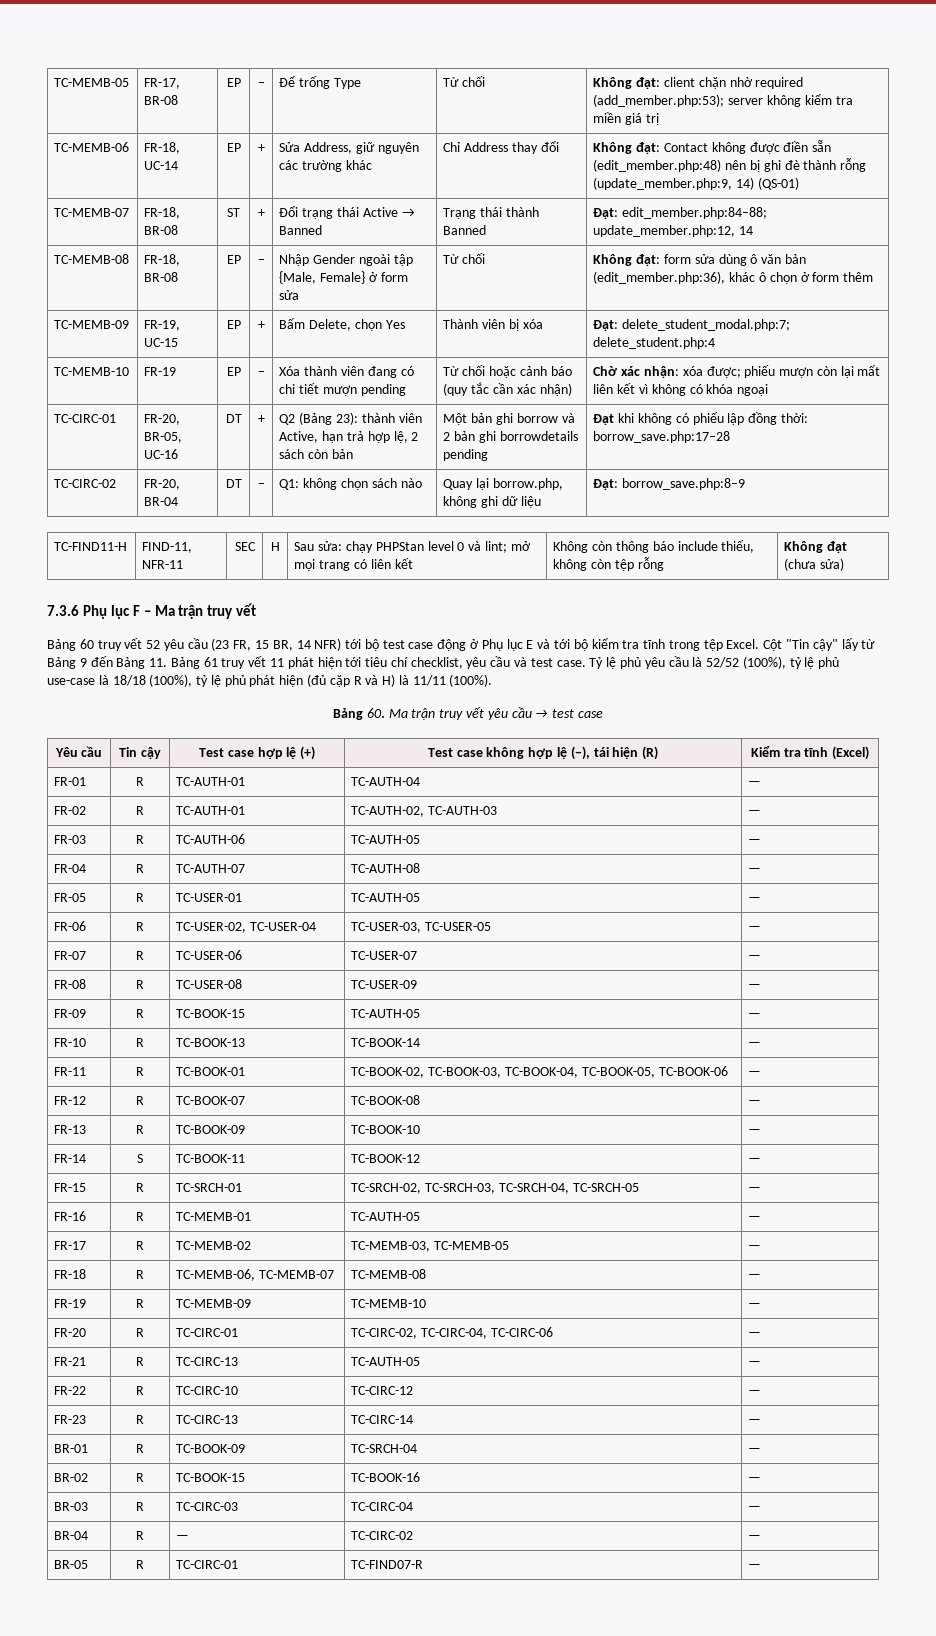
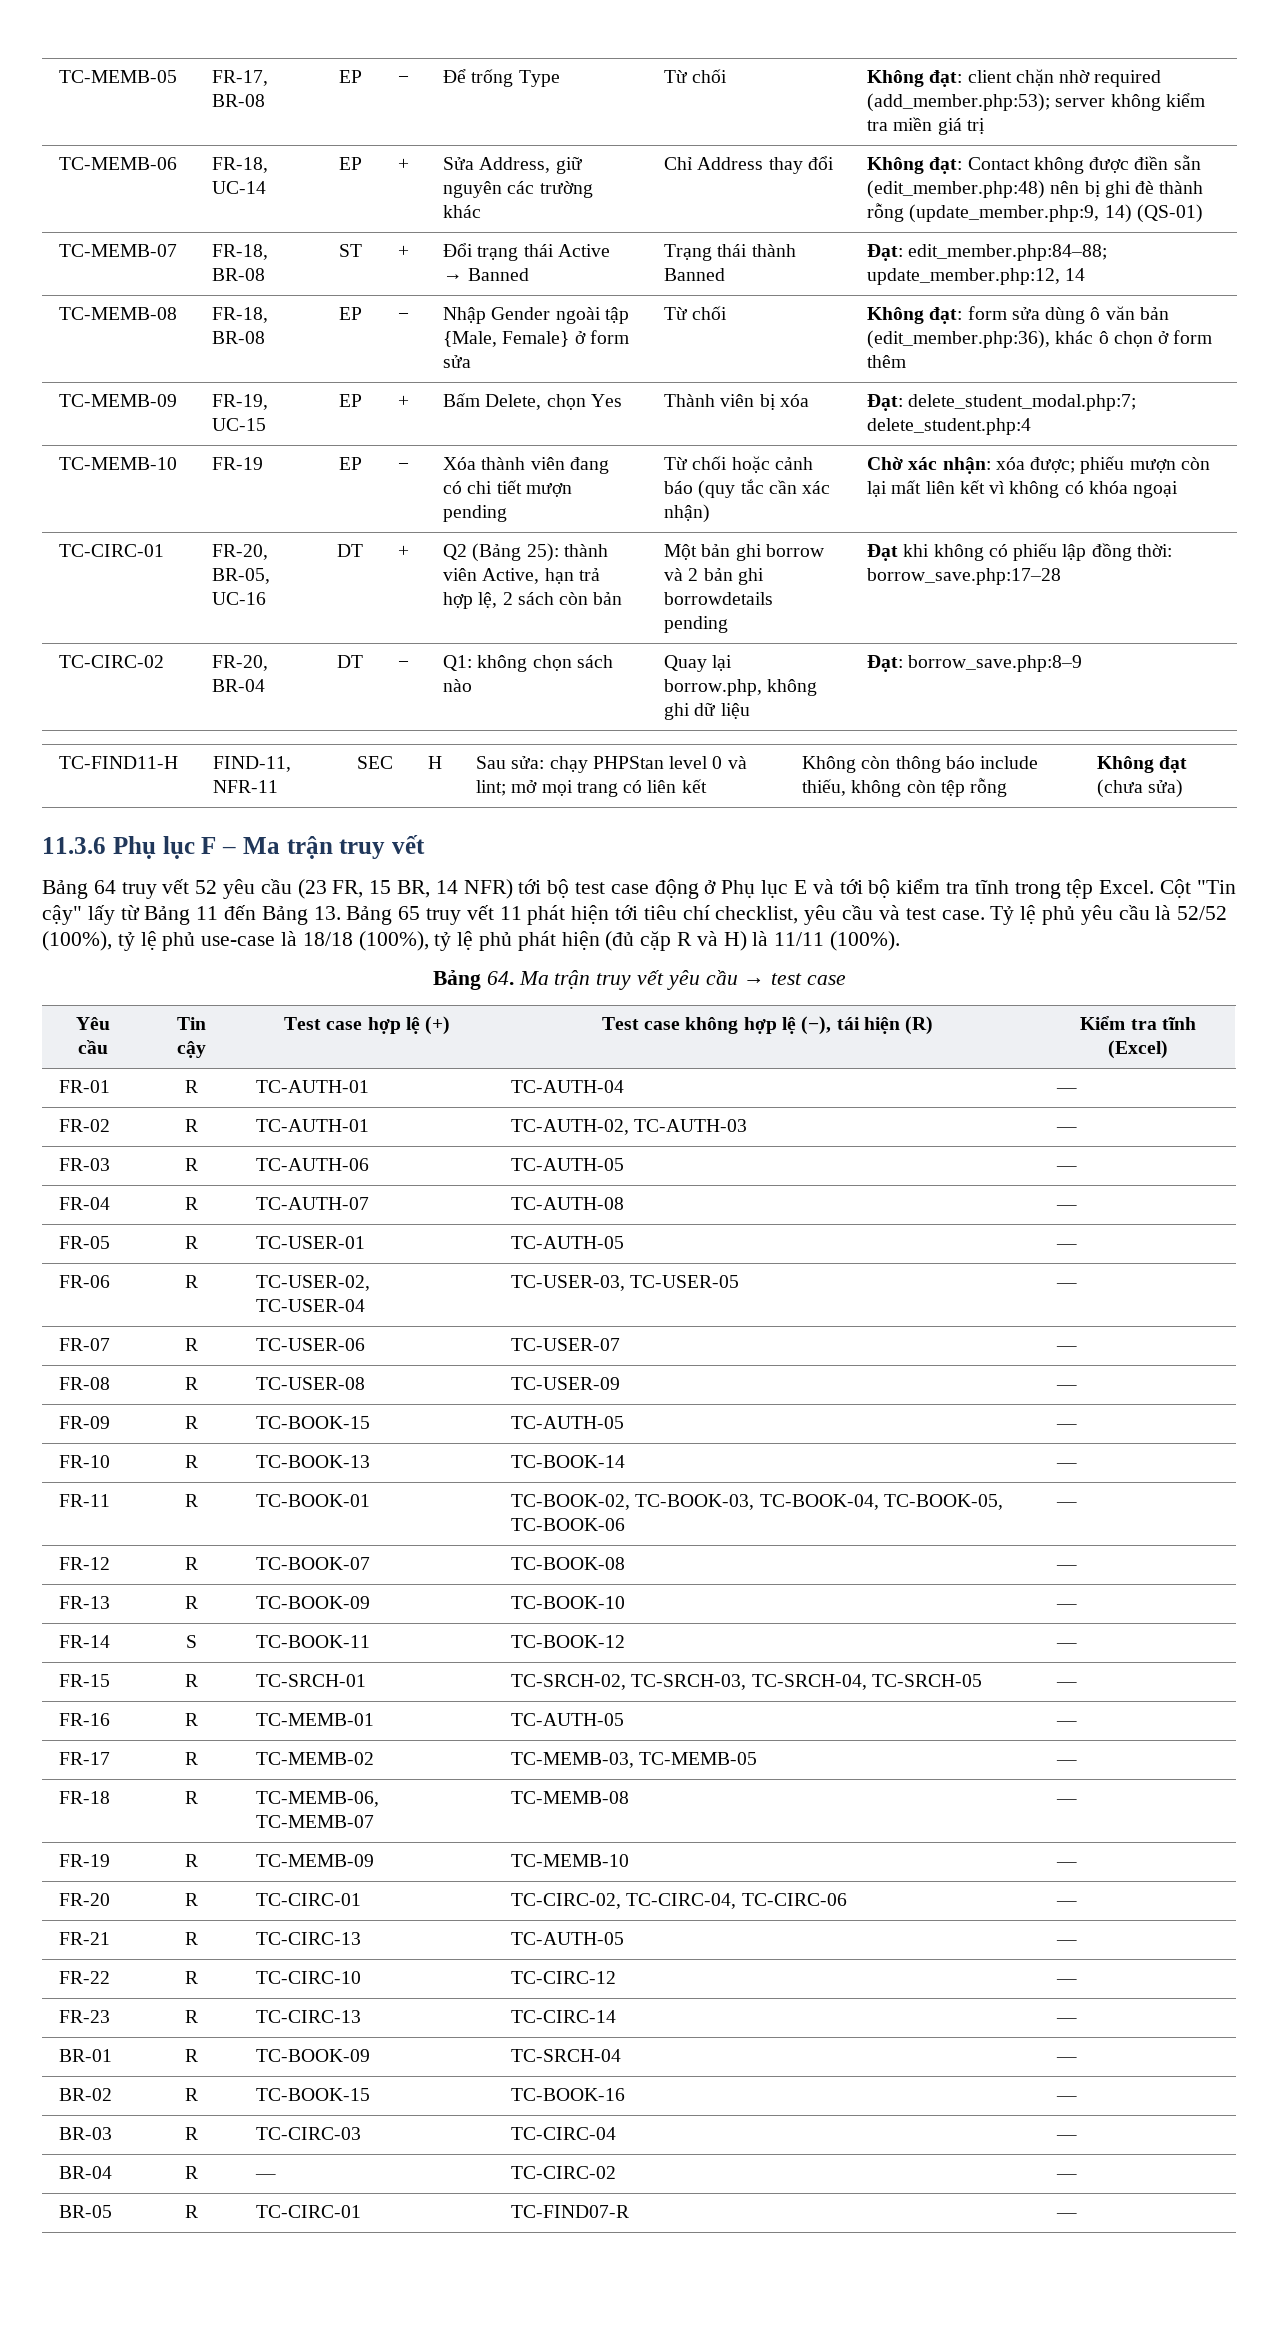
- TC-CIRC-01 | FR-20, BR-05, UC-16 | DT | + | Q2 (Bảng 23): thành viên Active, hạn trả hợp lệ, 2 sách còn bản | Một bản ghi borrow và 2 bản ghi borrowdetails pending | Đạt khi không có phiếu lập đồng thời: borrow_save.php:17–28
+ TC-CIRC-01 | FR-20, BR-05, UC-16 | DT | + | Q2 (Bảng 25): thành viên Active, hạn trả hợp lệ, 2 sách còn bản | Một bản ghi borrow và 2 bản ghi borrowdetails pending | Đạt khi không có phiếu lập đồng thời: borrow_save.php:17–28
- 7.3.6 Phụ lục F – Ma trận truy vết
+ 11.3.6 Phụ lục F – Ma trận truy vết
- Bảng 60 truy vết 52 yêu cầu (23 FR, 15 BR, 14 NFR) tới bộ test case động ở Phụ lục E và tới bộ kiểm tra tĩnh trong tệp Excel.
+ Bảng 64 truy vết 52 yêu cầu (23 FR, 15 BR, 14 NFR) tới bộ test case động ở Phụ lục E và tới bộ kiểm tra tĩnh trong tệp Excel.
- Cột "Tin cậy" lấy từ Bảng 9 đến Bảng 11. Bảng 61 truy vết 11 phát hiện tới tiêu chí checklist, yêu cầu và test case.
+ Cột "Tin cậy" lấy từ Bảng 11 đến Bảng 13. Bảng 65 truy vết 11 phát hiện tới tiêu chí checklist, yêu cầu và test case.
- Bảng 60. Ma trận truy vết yêu cầu → test case
+ Bảng 64. Ma trận truy vết yêu cầu → test case

